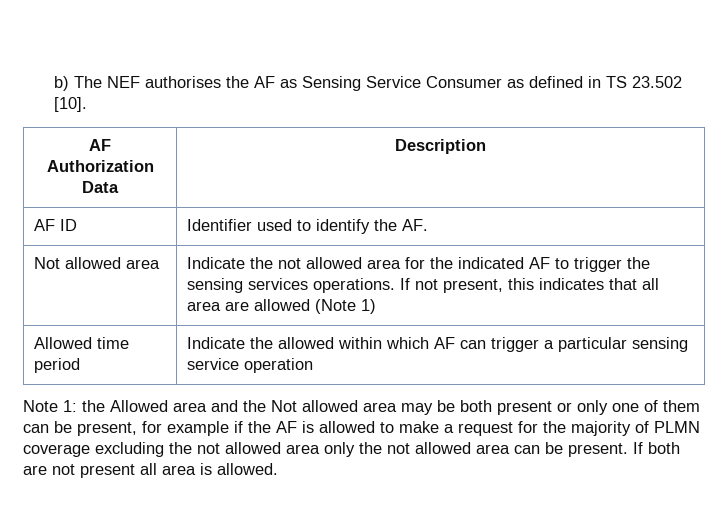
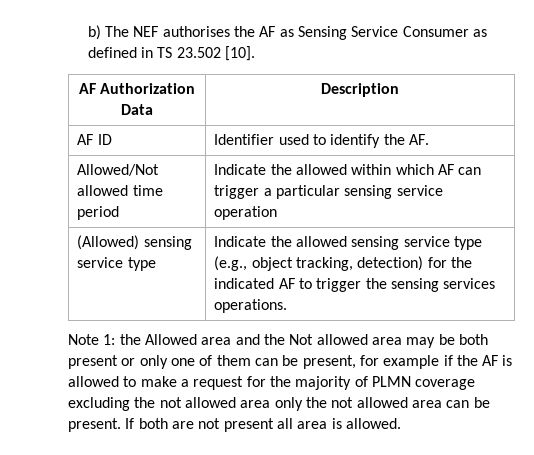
- Not allowed area | Indicate the not allowed area for the indicated AF to trigger the sensing services operations. If not present, this indicates that all area are allowed (Note 1)
- Allowed time period | Indicate the allowed within which AF can trigger a particular sensing service operation
+ Allowed/Not allowed time period | Indicate the allowed within which AF can trigger a particular sensing service operation
+ (Allowed) sensing service type | Indicate the allowed sensing service type (e.g., object tracking, detection) for the indicated AF to trigger the sensing services operations.

